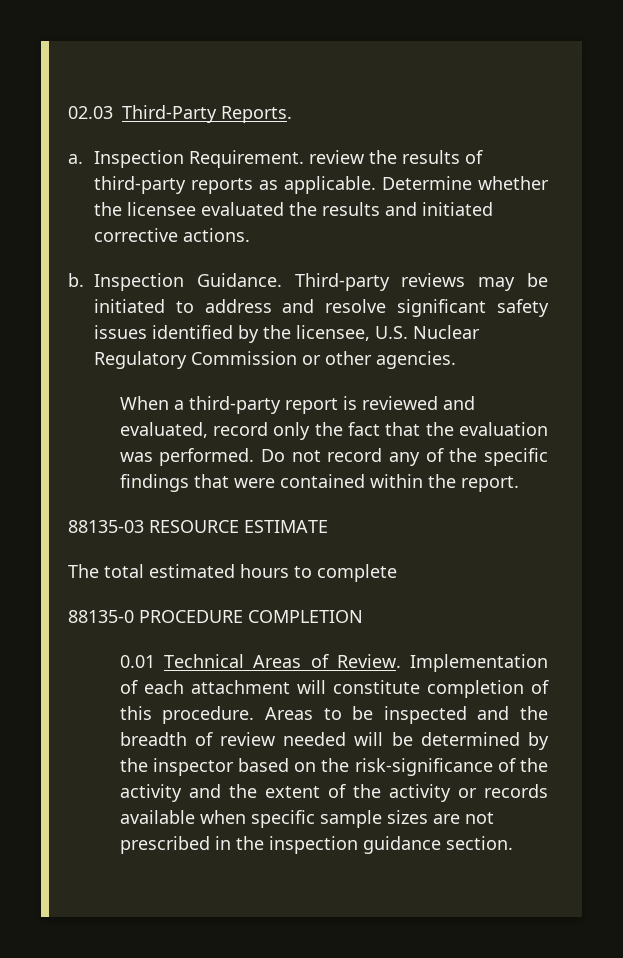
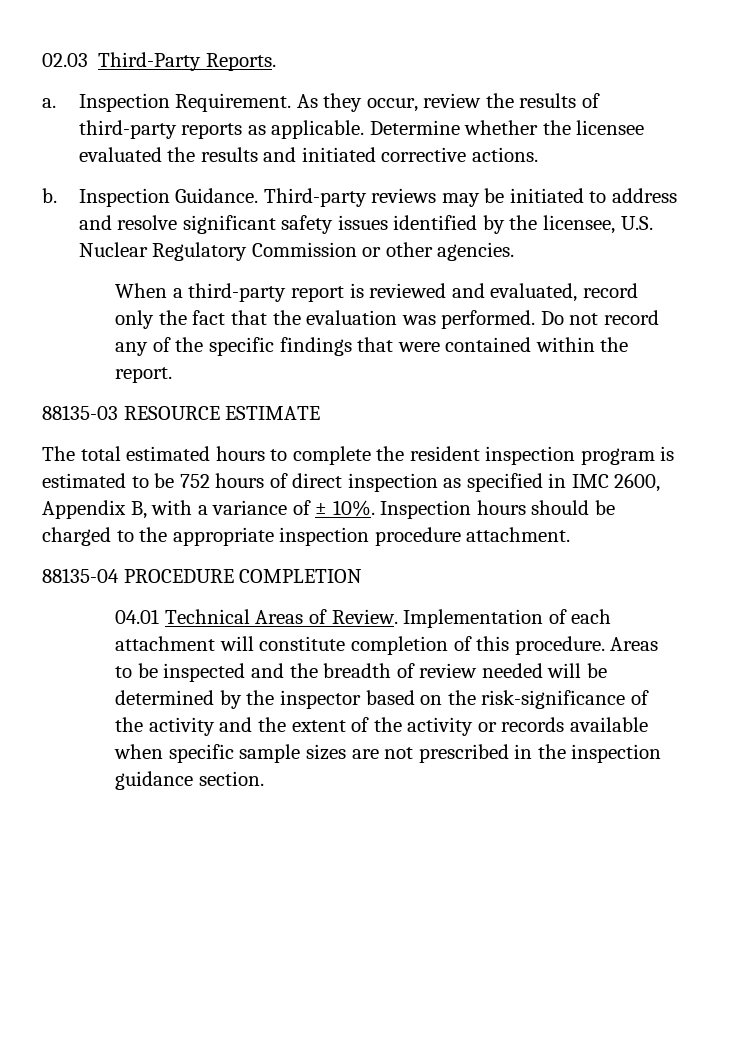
- Inspection Requirement. review the results of third-party reports as applicable.
+ Inspection Requirement. As they occur, review the results of third-party reports as applicable.
- The total estimated hours to complete
- 88135-0 PROCEDURE COMPLETION
+ The total estimated hours to complete the resident inspection program is estimated to be 752 hours of direct inspection as specified in IMC 2600, Appendix B, with a variance of ± 10%. Inspection hours should be charged to the appropriate inspection procedure attachment.
+ 88135-04 PROCEDURE COMPLETION
- 0.01 Technical Areas of Review.
+ 04.01 Technical Areas of Review.

